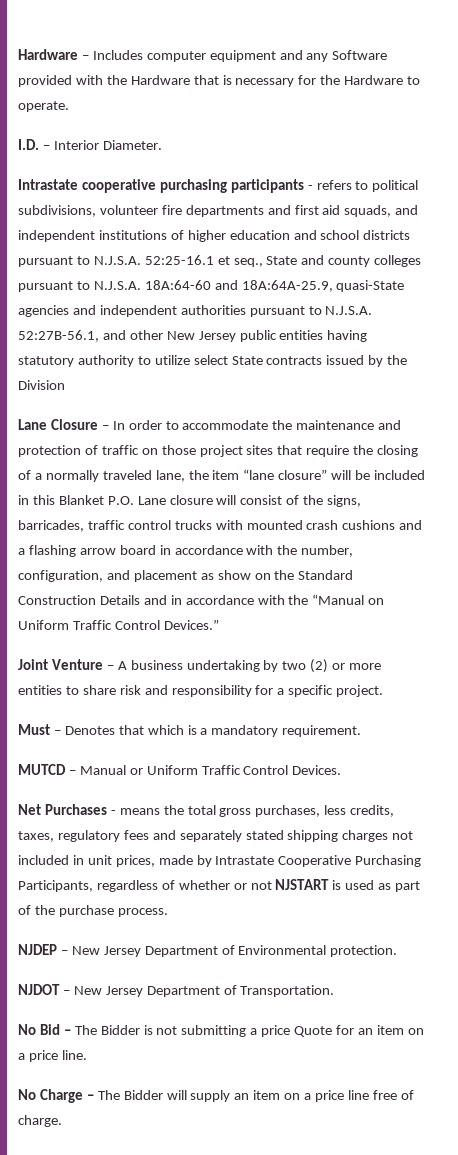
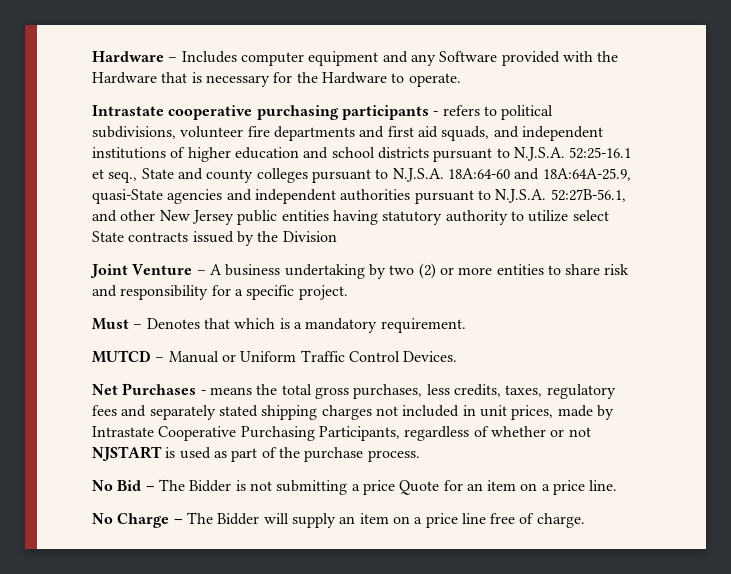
- I.D. – Interior Diameter.
- Lane Closure – In order to accommodate the maintenance and protection of traffic on those project sites that require the closing of a normally traveled lane, the item “lane closure” will be included in this Blanket P.O. Lane closure will consist of the signs, barricades, traffic control trucks with mounted crash cushions and a flashing arrow board in accordance with the number, configuration, and placement as show on the Standard Construction Details and in accordance with the “Manual on Uniform Traffic Control Devices.”
- NJDEP – New Jersey Department of Environmental protection.
- NJDOT – New Jersey Department of Transportation.

